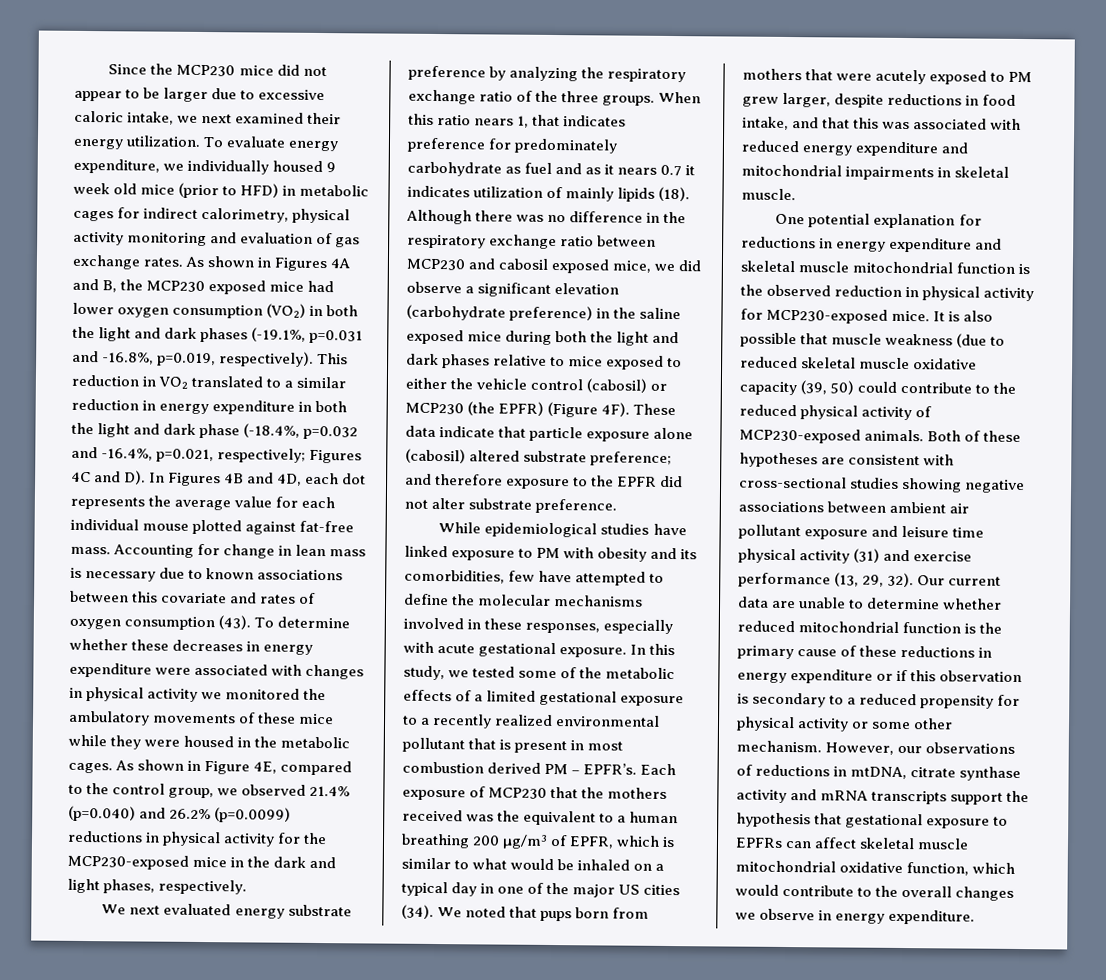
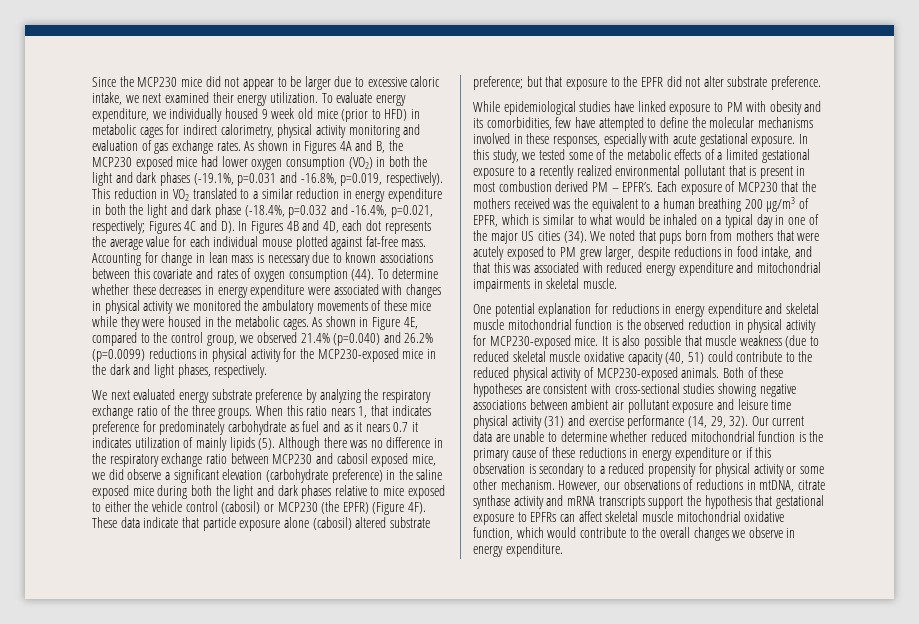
- Accounting for change in lean mass is necessary due to known associations between this covariate and rates of oxygen consumption (43).
+ Accounting for change in lean mass is necessary due to known associations between this covariate and rates of oxygen consumption (44).
- When this ratio nears 1, that indicates preference for predominately carbohydrate as fuel and as it nears 0.7 it indicates utilization of mainly lipids (18).
+ When this ratio nears 1, that indicates preference for predominately carbohydrate as fuel and as it nears 0.7 it indicates utilization of mainly lipids (5).
- These data indicate that particle exposure alone (cabosil) altered substrate preference; and therefore exposure to the EPFR did not alter substrate preference.
+ These data indicate that particle exposure alone (cabosil) altered substrate preference; but that exposure to the EPFR did not alter substrate preference.
- It is also possible that muscle weakness (due to reduced skeletal muscle oxidative capacity (39, 50) could contribute to the reduced physical activity of MCP230-exposed animals.
+ It is also possible that muscle weakness (due to reduced skeletal muscle oxidative capacity (40, 51) could contribute to the reduced physical activity of MCP230-exposed animals.
- Both of these hypotheses are consistent with cross-sectional studies showing negative associations between ambient air pollutant exposure and leisure time physical activity (31) and exercise performance (13, 29, 32).
+ Both of these hypotheses are consistent with cross-sectional studies showing negative associations between ambient air pollutant exposure and leisure time physical activity (31) and exercise performance (14, 29, 32).

